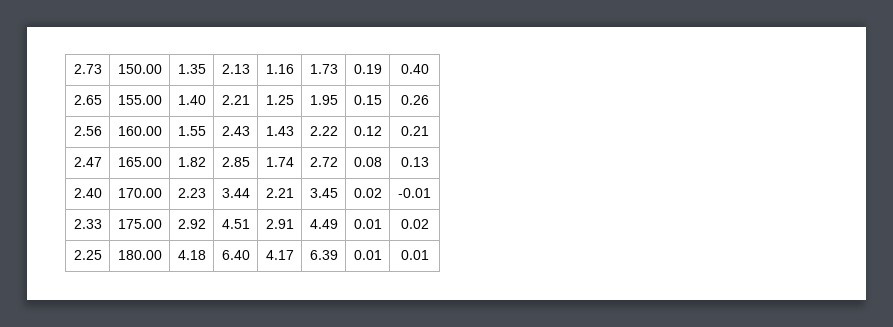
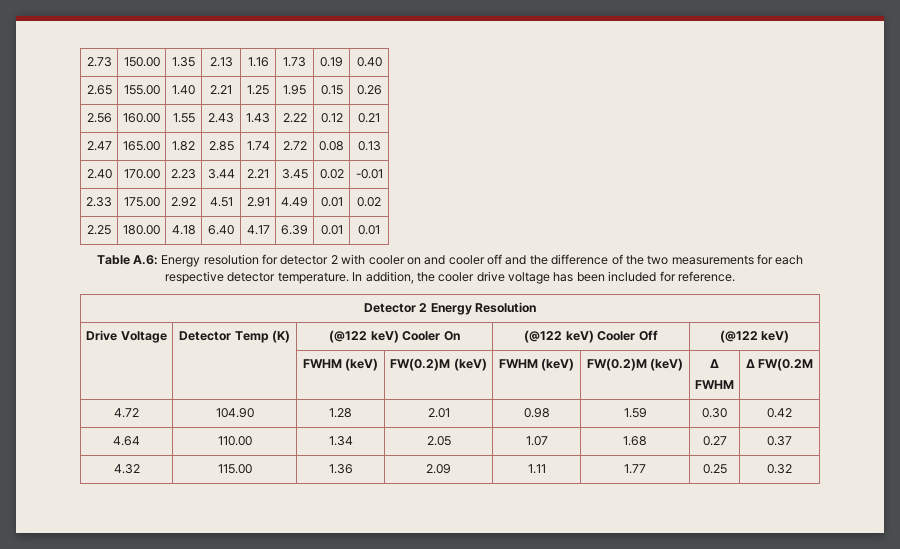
+ Table A.6: Energy resolution for detector 2 with cooler on and cooler off and the difference of the two measurements for each respective detector temperature. In addition, the cooler drive voltage has been included for reference.
+ Detector 2 Energy Resolution
+ Drive Voltage | Detector Temp (K) | (@122 keV) Cooler On | (@122 keV) Cooler Off | (@122 keV)
+ | | FWHM (keV) | FW(0.2)M (keV) | FWHM (keV) | FW(0.2)M (keV) | Δ
+ FWHM | Δ FW(0.2M
+ 4.72 | 104.90 | 1.28 | 2.01 | 0.98 | 1.59 | 0.30 | 0.42
+ 4.64 | 110.00 | 1.34 | 2.05 | 1.07 | 1.68 | 0.27 | 0.37
+ 4.32 | 115.00 | 1.36 | 2.09 | 1.11 | 1.77 | 0.25 | 0.32

